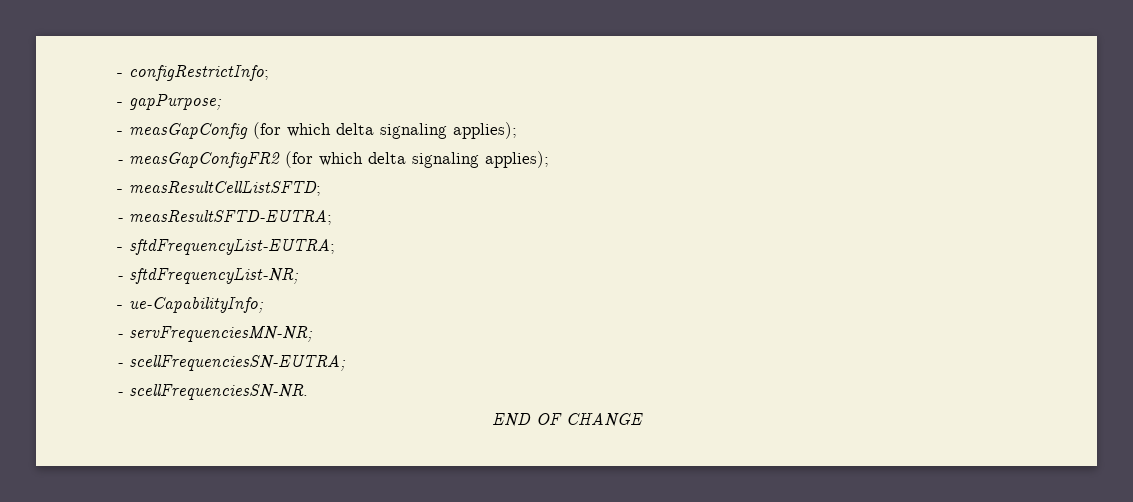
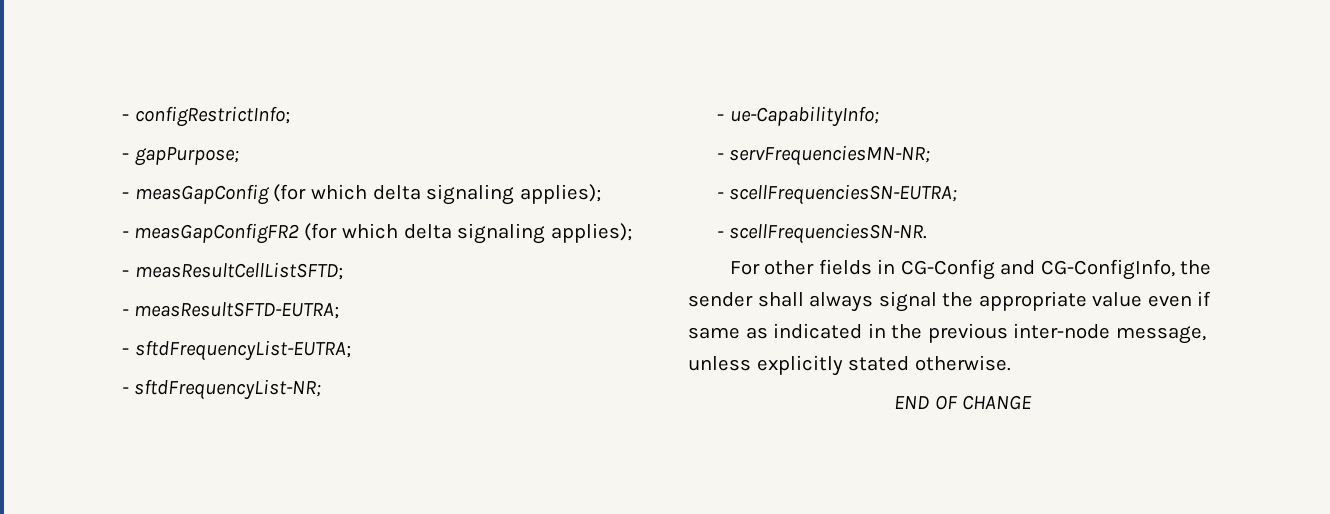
+ For other fields in CG-Config and CG-ConfigInfo, the sender shall always signal the appropriate value even if same as indicated in the previous inter-node message, unless explicitly stated otherwise.

